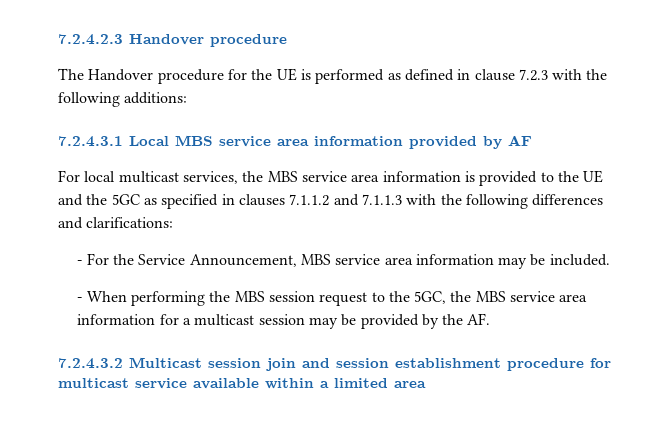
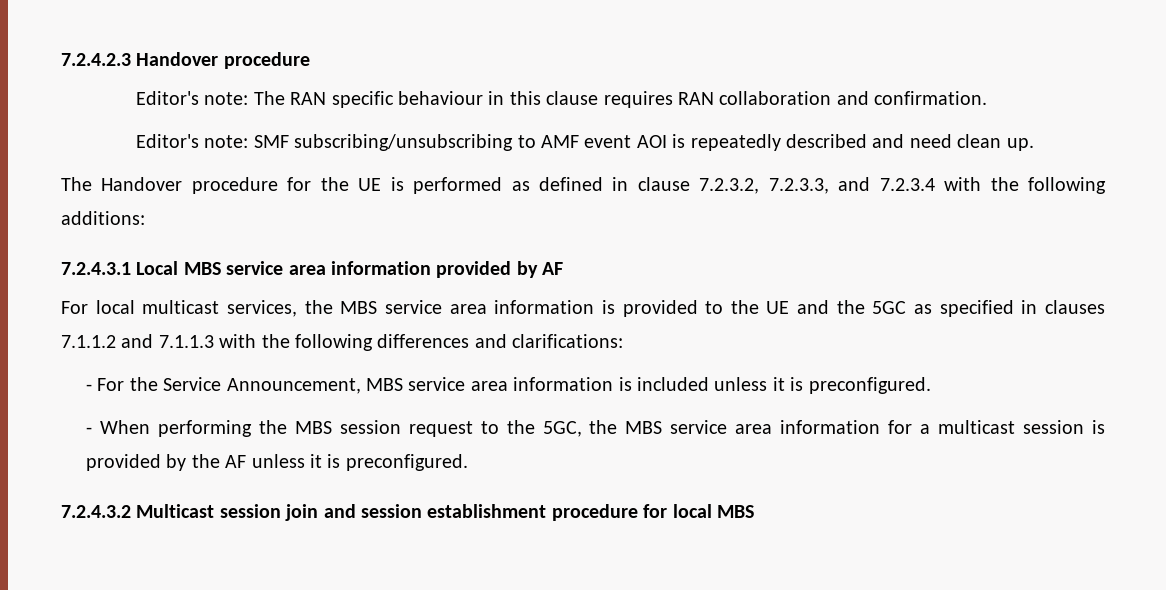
+ Editor's note: The RAN specific behaviour in this clause requires RAN collaboration and confirmation.
+ Editor's note: SMF subscribing/unsubscribing to AMF event AOI is repeatedly described and need clean up.
- The Handover procedure for the UE is performed as defined in clause 7.2.3 with the following additions:
+ The Handover procedure for the UE is performed as defined in clause 7.2.3.2, 7.2.3.3, and 7.2.3.4 with the following additions:
- - For the Service Announcement, MBS service area information may be included.
+ - For the Service Announcement, MBS service area information is included unless it is preconfigured.
- - When performing the MBS session request to the 5GC, the MBS service area information for a multicast session may be provided by the AF.
+ - When performing the MBS session request to the 5GC, the MBS service area information for a multicast session is provided by the AF unless it is preconfigured.
- 7.2.4.3.2 Multicast session join and session establishment procedure for multicast service available within a limited area
+ 7.2.4.3.2 Multicast session join and session establishment procedure for local MBS

